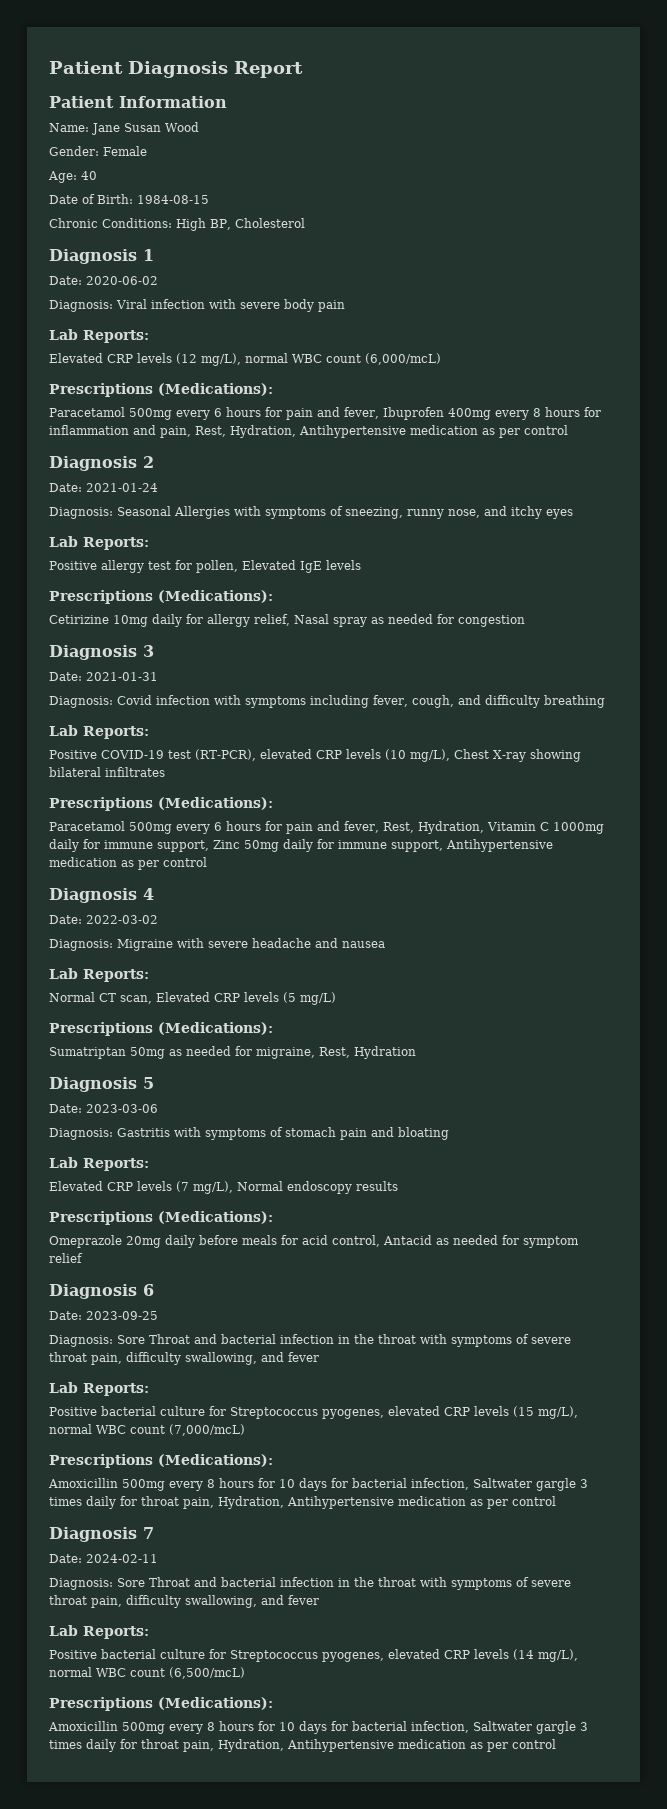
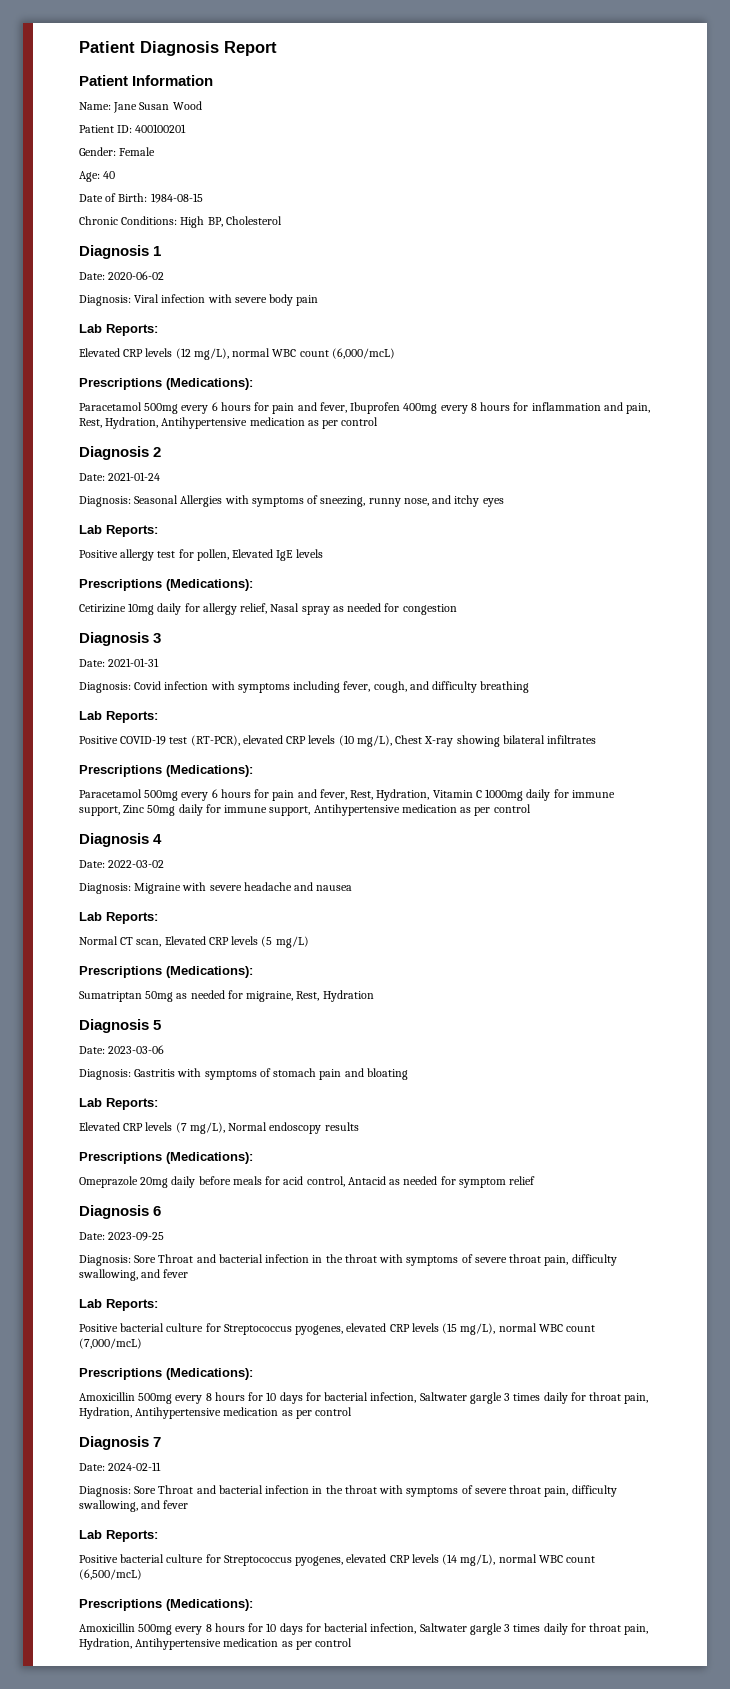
+ Patient ID: 400100201

